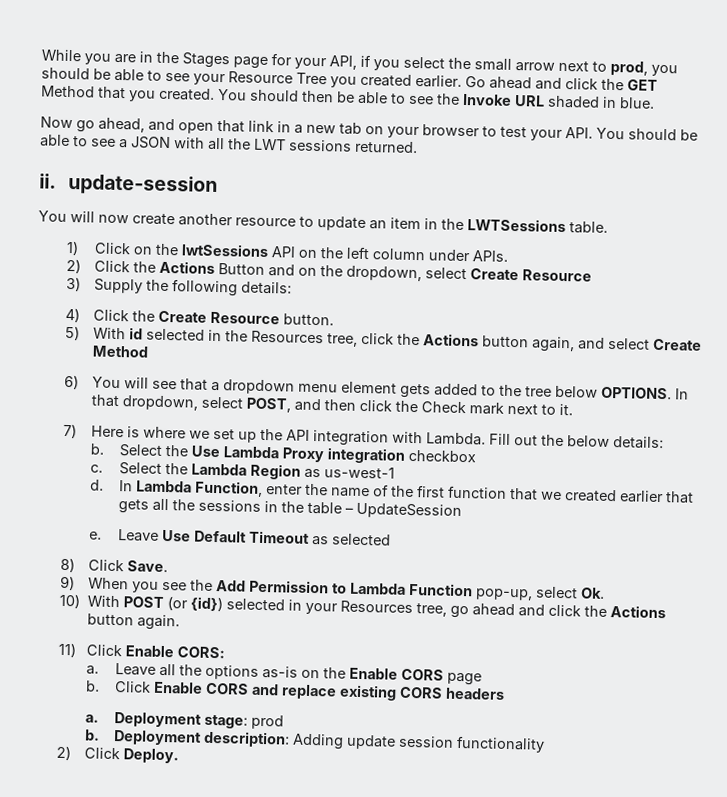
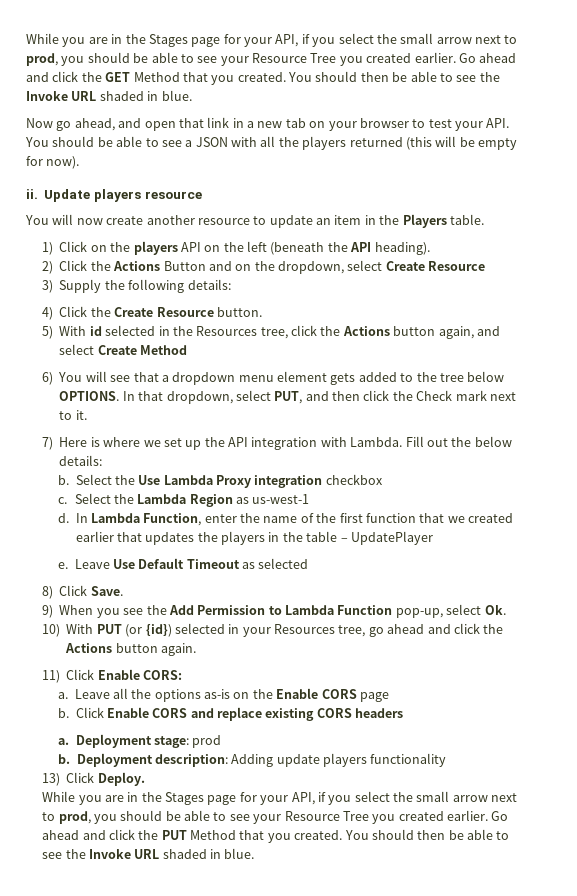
- Now go ahead, and open that link in a new tab on your browser to test your API. You should be able to see a JSON with all the LWT sessions returned.
- ii. update-session
+ Now go ahead, and open that link in a new tab on your browser to test your API. You should be able to see a JSON with all the players returned (this will be empty for now).
+ ii. Update players resource
- You will now create another resource to update an item in the LWTSessions table.
+ You will now create another resource to update an item in the Players table.
- 1) Click on the lwtSessions API on the left column under APIs.
+ 1) Click on the players API on the left (beneath the API heading).
- In that dropdown, select POST, and then click the Check mark next to it.
+ In that dropdown, select PUT, and then click the Check mark next to it.
- In Lambda Function, enter the name of the first function that we created earlier that gets all the sessions in the table – UpdateSession
+ In Lambda Function, enter the name of the first function that we created earlier that updates the players in the table – UpdatePlayer
- 10) With POST (or {id}) selected in your Resources tree, go ahead and click the Actions button again.
+ 10) With PUT (or {id}) selected in your Resources tree, go ahead and click the Actions button again.
- Deployment description: Adding update session functionality
+ Deployment description: Adding update players functionality
- 2) Click Deploy.
+ 13) Click Deploy.
+ While you are in the Stages page for your API, if you select the small arrow next to prod, you should be able to see your Resource Tree you created earlier. Go ahead and click the PUT Method that you created. You should then be able to see the Invoke URL shaded in blue.

